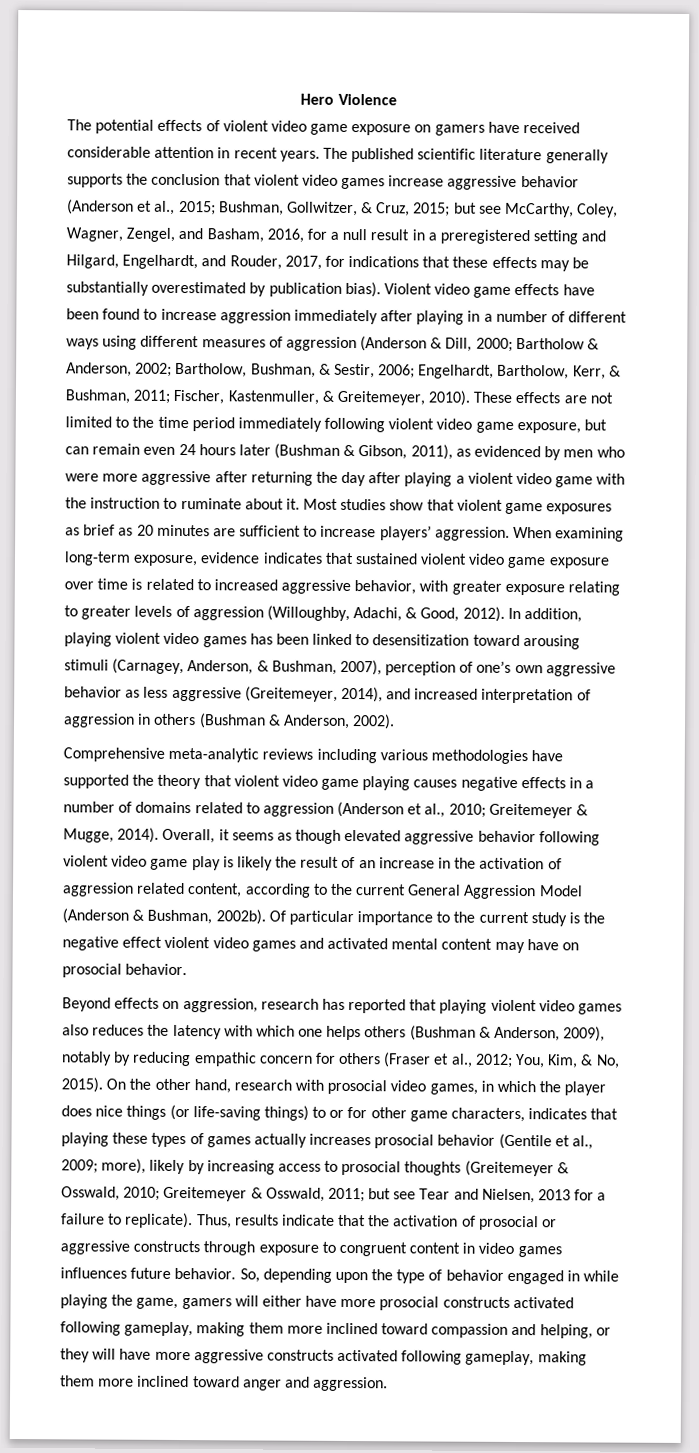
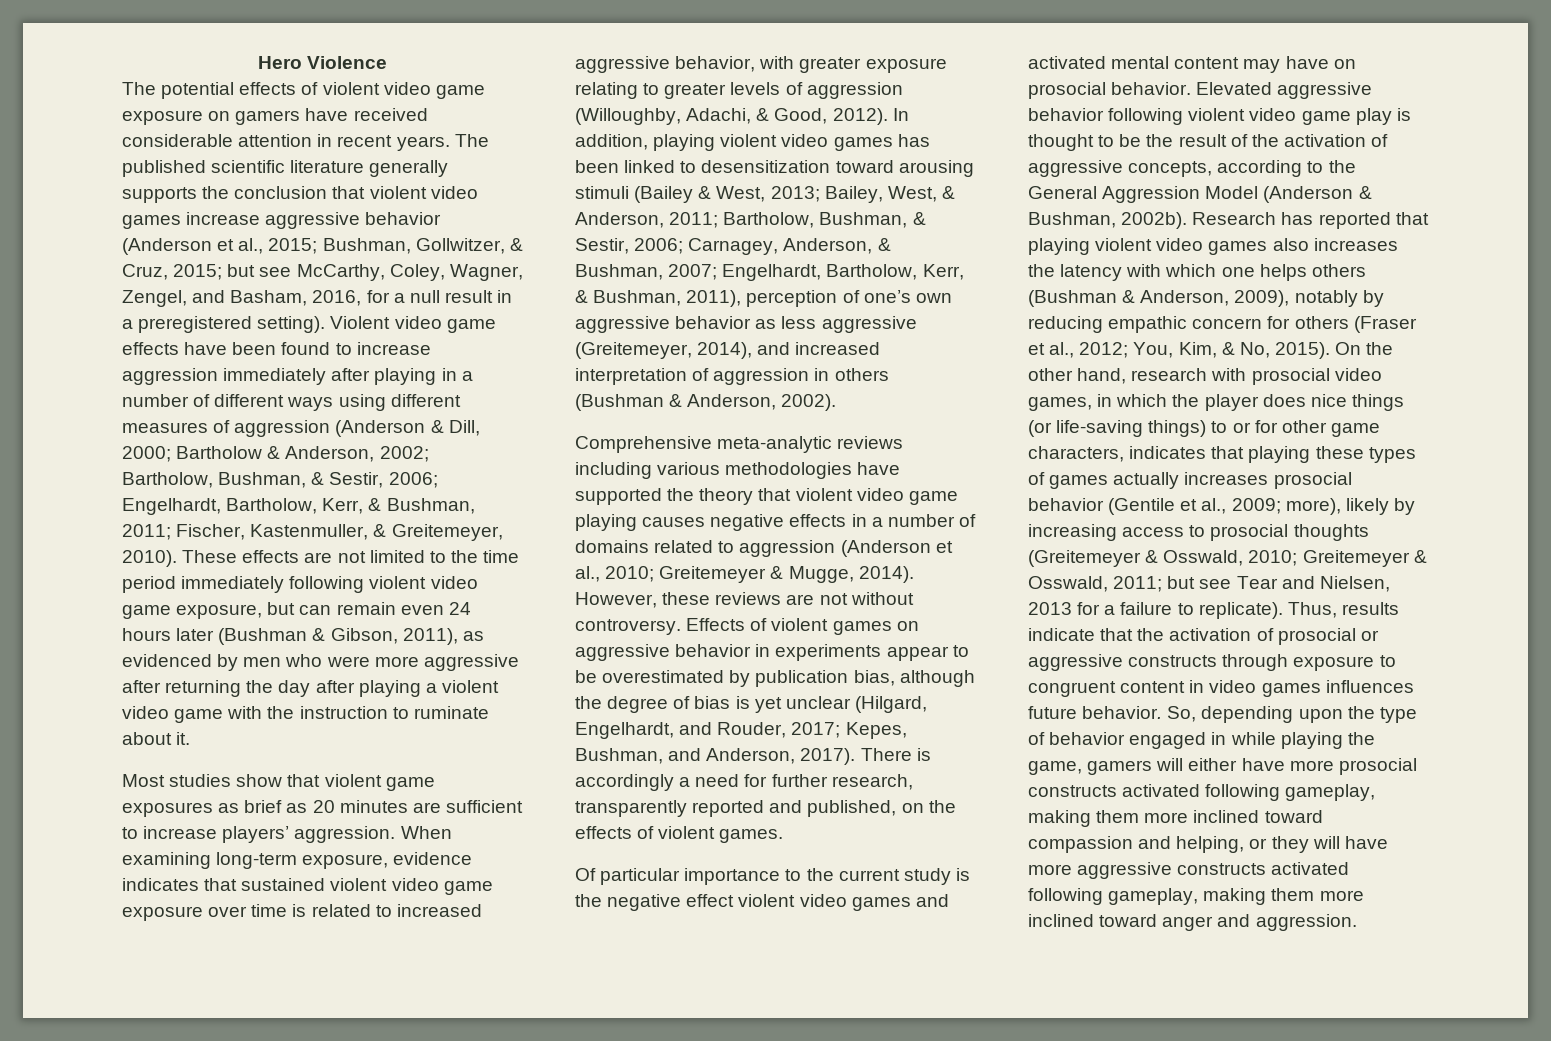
- The published scientific literature generally supports the conclusion that violent video games increase aggressive behavior (Anderson et al., 2015; Bushman, Gollwitzer, & Cruz, 2015; but see McCarthy, Coley, Wagner, Zengel, and Basham, 2016, for a null result in a preregistered setting and Hilgard, Engelhardt, and Rouder, 2017, for indications that these effects may be substantially overestimated by publication bias).
+ The published scientific literature generally supports the conclusion that violent video games increase aggressive behavior (Anderson et al., 2015; Bushman, Gollwitzer, & Cruz, 2015; but see McCarthy, Coley, Wagner, Zengel, and Basham, 2016, for a null result in a preregistered setting).
- These effects are not limited to the time period immediately following violent video game exposure, but can remain even 24 hours later (Bushman & Gibson, 2011), as evidenced by men who were more aggressive after returning the day after playing a violent video game with the instruction to ruminate about it. Most studies show that violent game exposures as brief as 20 minutes are sufficient to increase players’ aggression.
+ These effects are not limited to the time period immediately following violent video game exposure, but can remain even 24 hours later (Bushman & Gibson, 2011), as evidenced by men who were more aggressive after returning the day after playing a violent video game with the instruction to ruminate about it.
+ Most studies show that violent game exposures as brief as 20 minutes are sufficient to increase players’ aggression.
- In addition, playing violent video games has been linked to desensitization toward arousing stimuli (Carnagey, Anderson, & Bushman, 2007), perception of one’s own aggressive behavior as less aggressive (Greitemeyer, 2014), and increased interpretation of aggression in others (Bushman & Anderson, 2002).
+ In addition, playing violent video games has been linked to desensitization toward arousing stimuli (Bailey & West, 2013; Bailey, West, & Anderson, 2011; Bartholow, Bushman, & Sestir, 2006; Carnagey, Anderson, & Bushman, 2007; Engelhardt, Bartholow, Kerr, & Bushman, 2011), perception of one’s own aggressive behavior as less aggressive (Greitemeyer, 2014), and increased interpretation of aggression in others (Bushman & Anderson, 2002).
- Overall, it seems as though elevated aggressive behavior following violent video game play is likely the result of an increase in the activation of aggression related content, according to the current General Aggression Model (Anderson & Bushman, 2002b). Of particular importance to the current study is the negative effect violent video games and activated mental content may have on prosocial behavior.
- Beyond effects on aggression, research has reported that playing violent video games also reduces the latency with which one helps others (Bushman & Anderson, 2009), notably by reducing empathic concern for others (Fraser et al., 2012; You, Kim, & No, 2015).
+ However, these reviews are not without controversy. Effects of violent games on aggressive behavior in experiments appear to be overestimated by publication bias, although the degree of bias is yet unclear (Hilgard, Engelhardt, and Rouder, 2017; Kepes, Bushman, and Anderson, 2017). There is accordingly a need for further research, transparently reported and published, on the effects of violent games.
+ Of particular importance to the current study is the negative effect violent video games and activated mental content may have on prosocial behavior. Elevated aggressive behavior following violent video game play is thought to be the result of the activation of aggressive concepts, according to the General Aggression Model (Anderson & Bushman, 2002b). Research has reported that playing violent video games also increases the latency with which one helps others (Bushman & Anderson, 2009), notably by reducing empathic concern for others (Fraser et al., 2012; You, Kim, & No, 2015).

